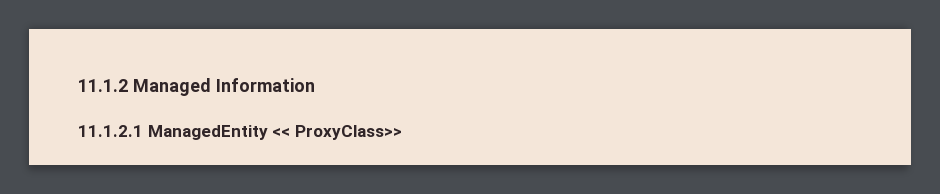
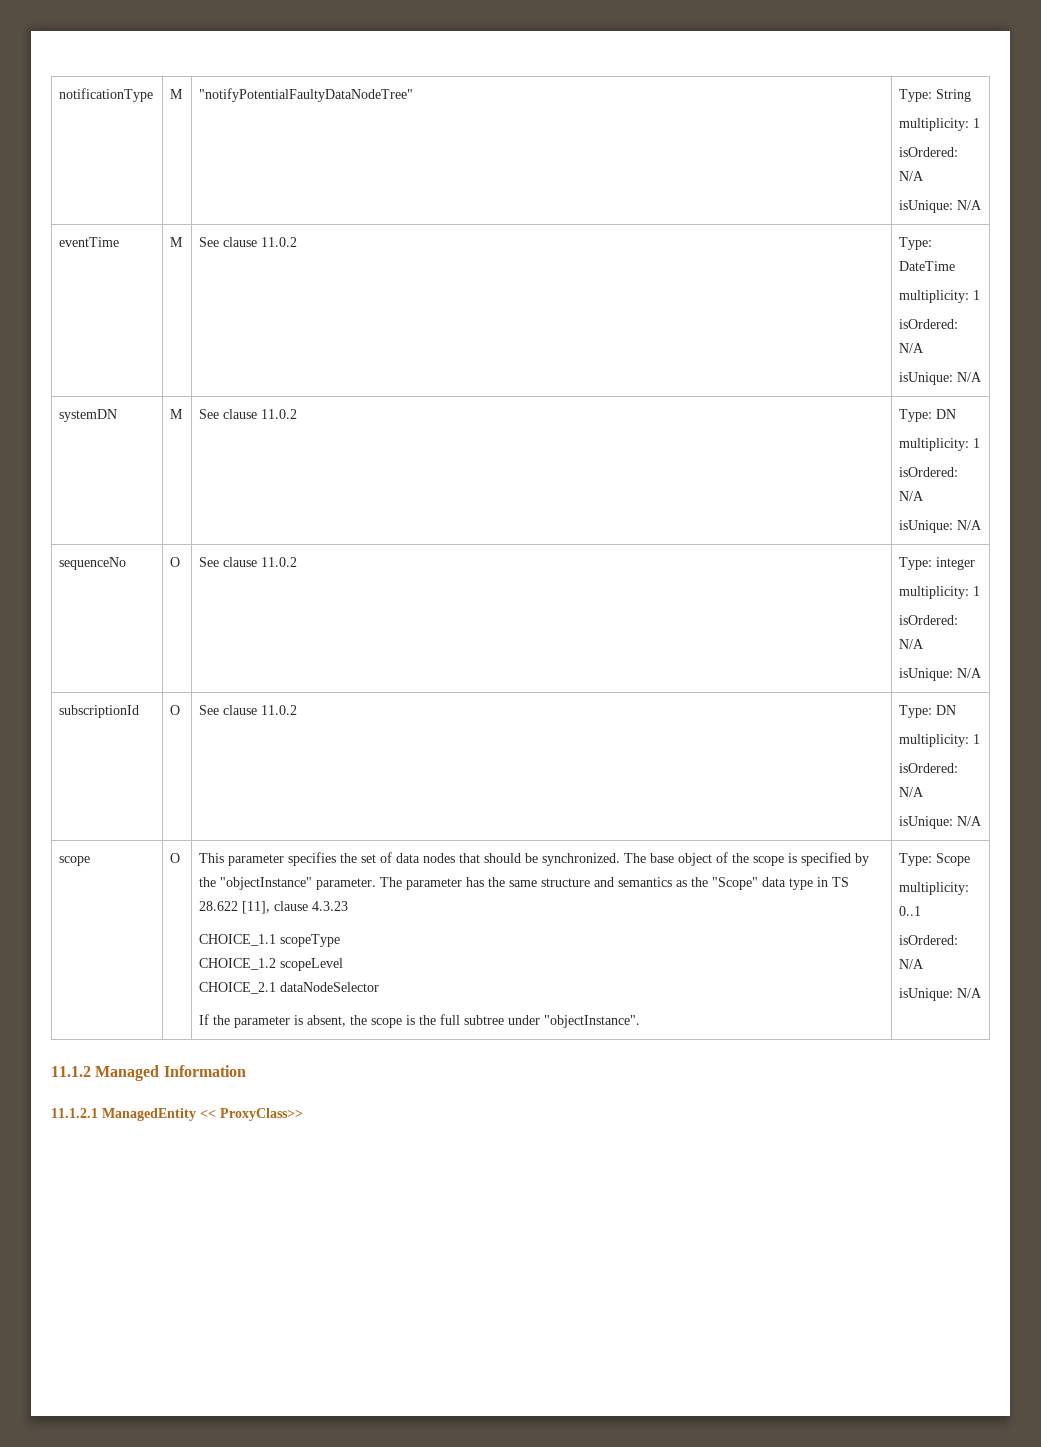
+ notificationType | M | "notifyPotentialFaultyDataNodeTree" | Type: String
+ multiplicity: 1
+ isOrdered: N/A
+ isUnique: N/A
+ eventTime | M | See clause 11.0.2 | Type: DateTime
+ multiplicity: 1
+ isOrdered: N/A
+ isUnique: N/A
+ systemDN | M | See clause 11.0.2 | Type: DN
+ multiplicity: 1
+ isOrdered: N/A
+ isUnique: N/A
+ sequenceNo | O | See clause 11.0.2 | Type: integer
+ multiplicity: 1
+ isOrdered: N/A
+ isUnique: N/A
+ subscriptionId | O | See clause 11.0.2 | Type: DN
+ multiplicity: 1
+ isOrdered: N/A
+ isUnique: N/A
+ scope | O | This parameter specifies the set of data nodes that should be synchronized. The base object of the scope is specified by the "objectInstance" parameter. The parameter has the same structure and semantics as the "Scope" data type in TS 28.622 [11], clause 4.3.23
+ CHOICE_1.1 scopeType
+ CHOICE_1.2 scopeLevel
+ CHOICE_2.1 dataNodeSelector
+ If the parameter is absent, the scope is the full subtree under "objectInstance". | Type: Scope
+ multiplicity: 0..1
+ isOrdered: N/A
+ isUnique: N/A

